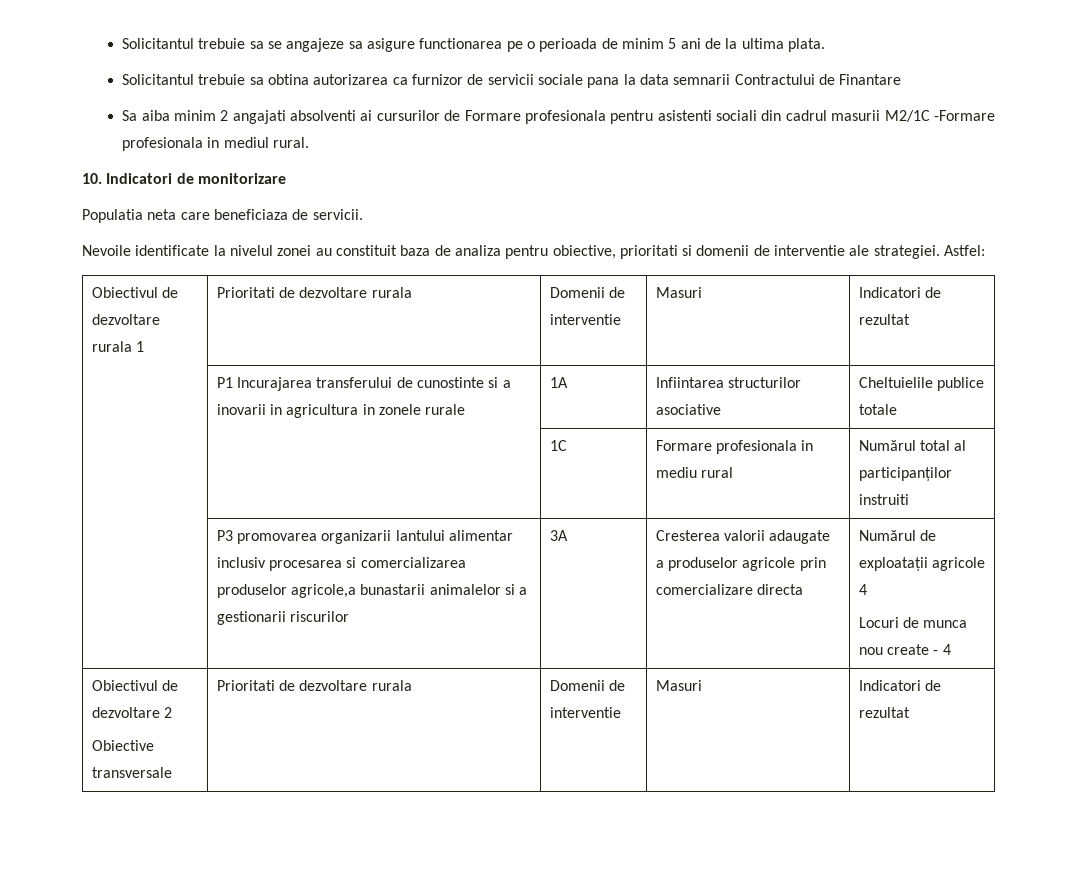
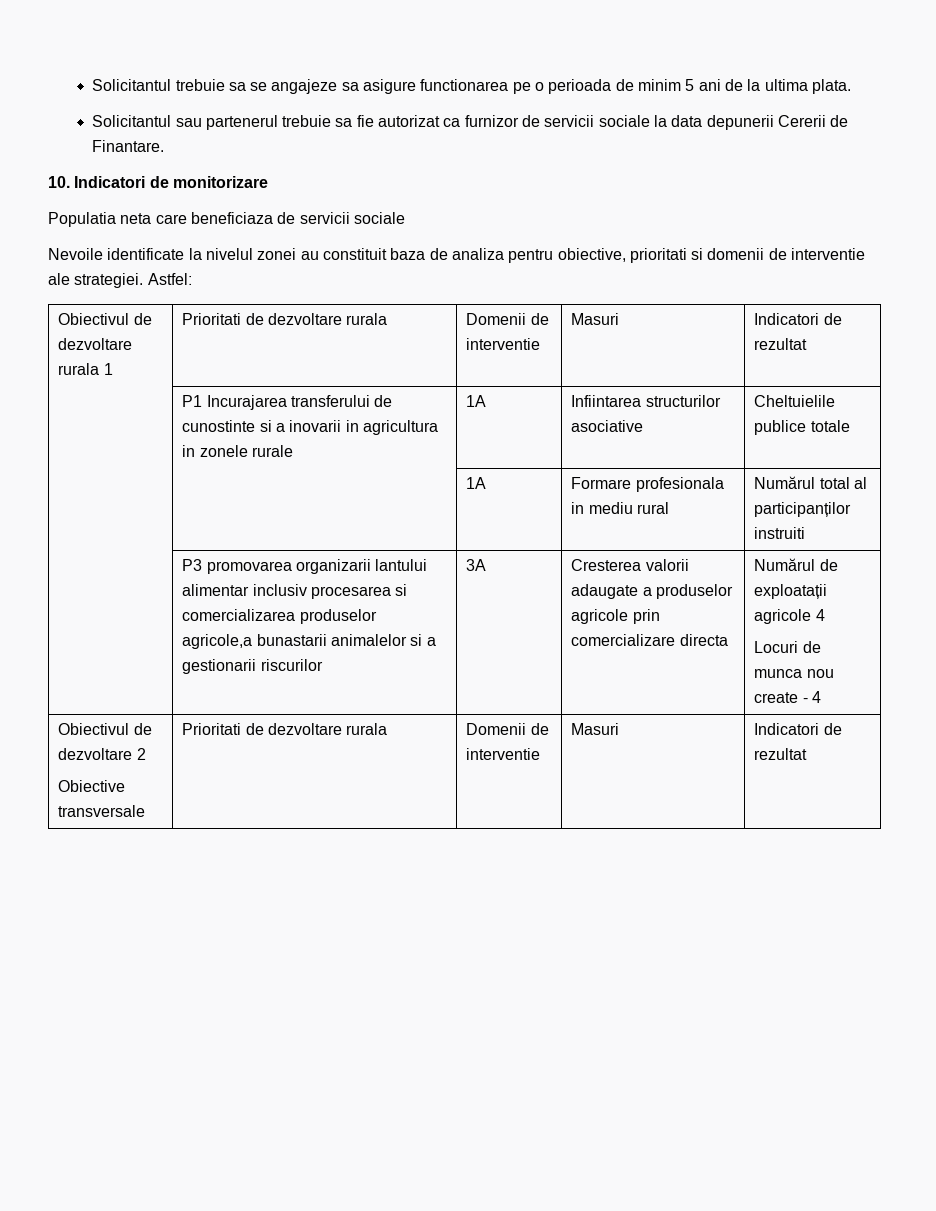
- Solicitantul trebuie sa obtina autorizarea ca furnizor de servicii sociale pana la data semnarii Contractului de Finantare
- Sa aiba minim 2 angajati absolventi ai cursurilor de Formare profesionala pentru asistenti sociali din cadrul masurii M2/1C -Formare profesionala in mediul rural.
+ Solicitantul sau partenerul trebuie sa fie autorizat ca furnizor de servicii sociale la data depunerii Cererii de Finantare.
- Populatia neta care beneficiaza de servicii.
+ Populatia neta care beneficiaza de servicii sociale
- | | 1C | Formare profesionala in mediu rural | Numărul total al participanților instruiti
+ | | 1A | Formare profesionala in mediu rural | Numărul total al participanților instruiti

